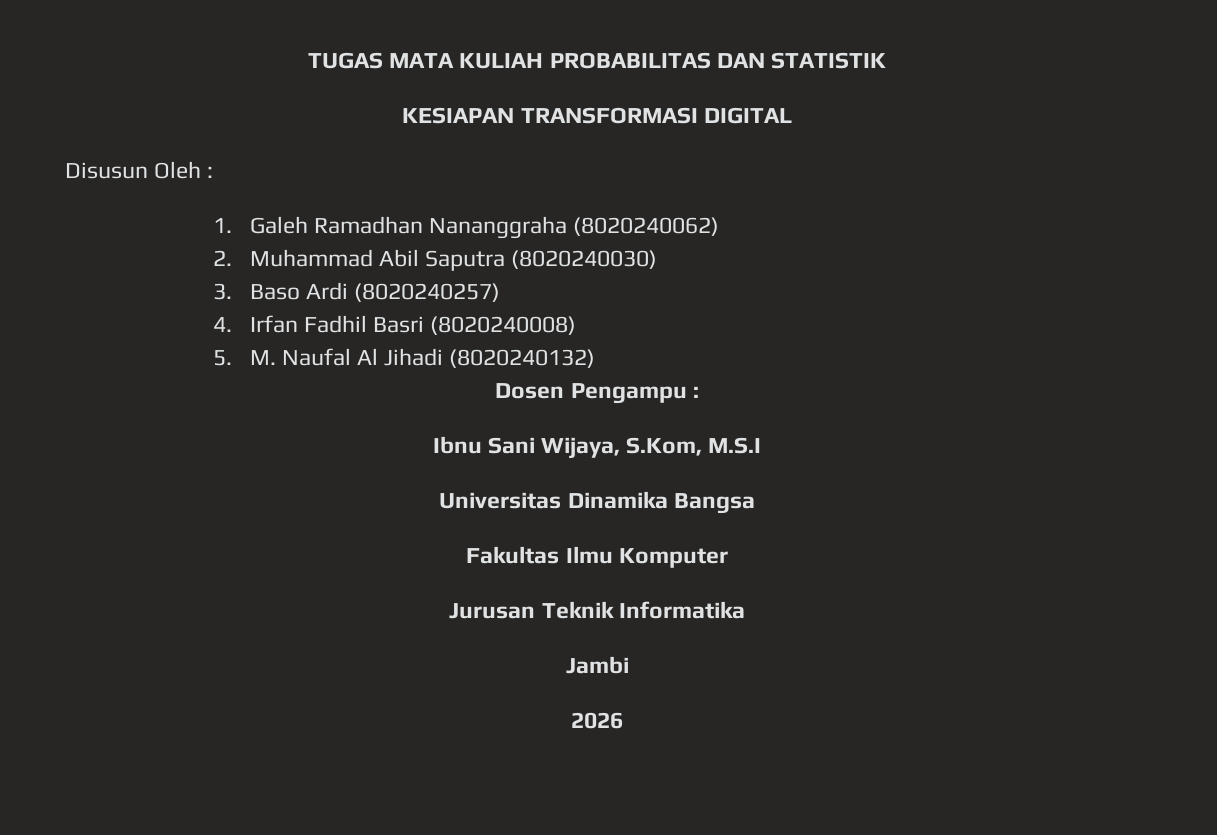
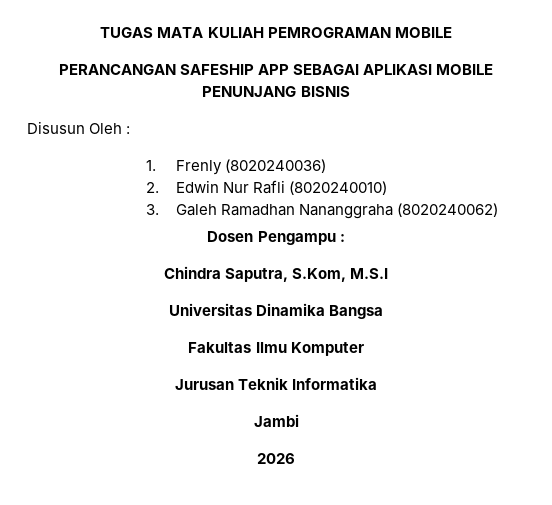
- TUGAS MATA KULIAH PROBABILITAS DAN STATISTIK
- KESIAPAN TRANSFORMASI DIGITAL
+ TUGAS MATA KULIAH PEMROGRAMAN MOBILE
+ PERANCANGAN SAFESHIP APP SEBAGAI APLIKASI MOBILE PENUNJANG BISNIS
  Disusun Oleh :
- 1. Galeh Ramadhan Nananggraha (8020240062)
- 2. Muhammad Abil Saputra (8020240030)
- 3. Baso Ardi (8020240257)
- 4. Irfan Fadhil Basri (8020240008)
- 5. M. Naufal Al Jihadi (8020240132)
+ 1. Frenly (8020240036)
+ 2. Edwin Nur Rafli (8020240010)
+ 3. Galeh Ramadhan Nananggraha (8020240062)
- Ibnu Sani Wijaya, S.Kom, M.S.I
+ Chindra Saputra, S.Kom, M.S.I

